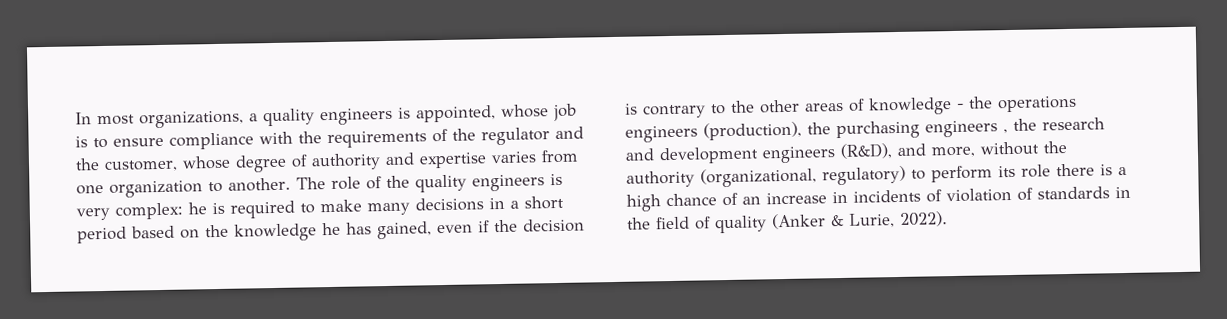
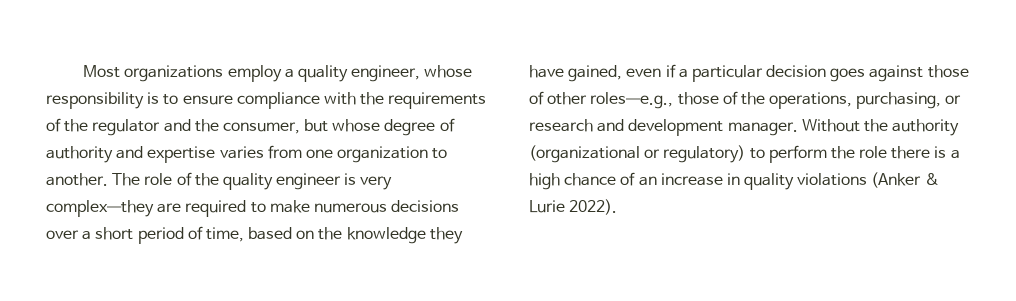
- In most organizations, a quality engineers is appointed, whose job is to ensure compliance with the requirements of the regulator and the customer, whose degree of authority and expertise varies from one organization to another.
+ Most organizations employ a quality engineer, whose responsibility is to ensure compliance with the requirements of the regulator and the consumer, but whose degree of authority and expertise varies from one organization to another.
- The role of the quality engineers is very complex: he is required to make many decisions in a short period based on the knowledge he has gained, even if the decision is contrary to the other areas of knowledge - the operations engineers (production), the purchasing engineers , the research and development engineers (R&D), and more, without the authority (organizational, regulatory) to perform its role there is a high chance of an increase in incidents of violation of standards in the field of quality (Anker & Lurie, 2022).
+ The role of the quality engineer is very complex—they are required to make numerous decisions over a short period of time, based on the knowledge they have gained, even if a particular decision goes against those of other roles—e.g., those of the operations, purchasing, or research and development manager. Without the authority (organizational or regulatory) to perform the role there is a high chance of an increase in quality violations (Anker & Lurie 2022).

